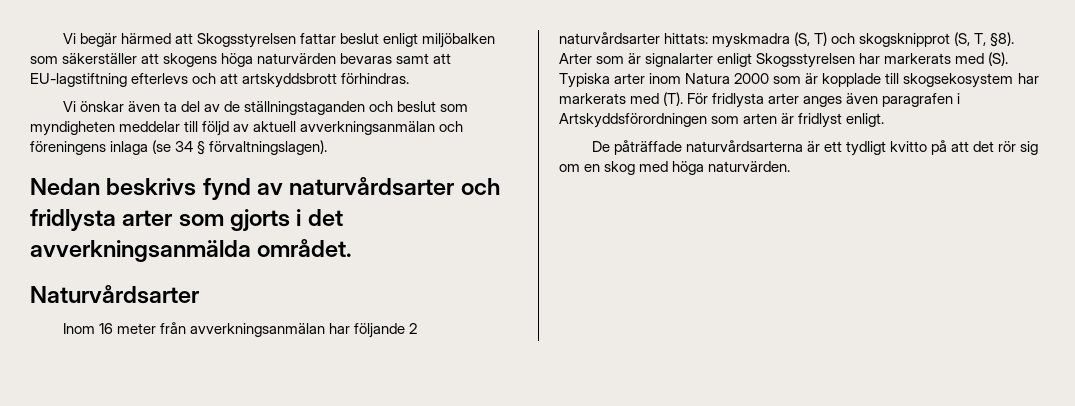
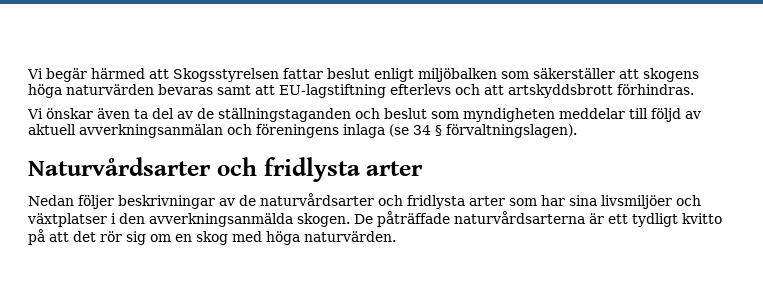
- Nedan beskrivs fynd av naturvårdsarter och fridlysta arter som gjorts i det avverkningsanmälda området.
- Naturvårdsarter
- Inom 16 meter från avverkningsanmälan har följande 2 naturvårdsarter hittats: myskmadra (S, T) och skogsknipprot (S, T, §8). Arter som är signalarter enligt Skogsstyrelsen har markerats med (S). Typiska arter inom Natura 2000 som är kopplade till skogsekosystem har markerats med (T). För fridlysta arter anges även paragrafen i Artskyddsförordningen som arten är fridlyst enligt.
- De påträffade naturvårdsarterna är ett tydligt kvitto på att det rör sig om en skog med höga naturvärden.
+ Naturvårdsarter och fridlysta arter
+ Nedan följer beskrivningar av de naturvårdsarter och fridlysta arter som har sina livsmiljöer och växtplatser i den avverkningsanmälda skogen. De påträffade naturvårdsarterna är ett tydligt kvitto på att det rör sig om en skog med höga naturvärden.

